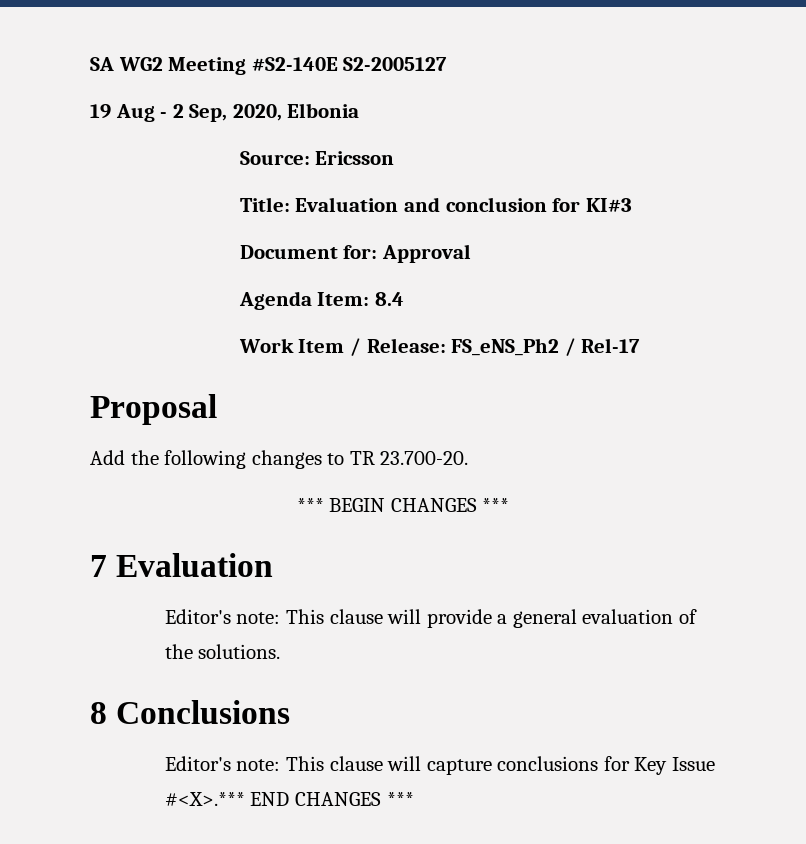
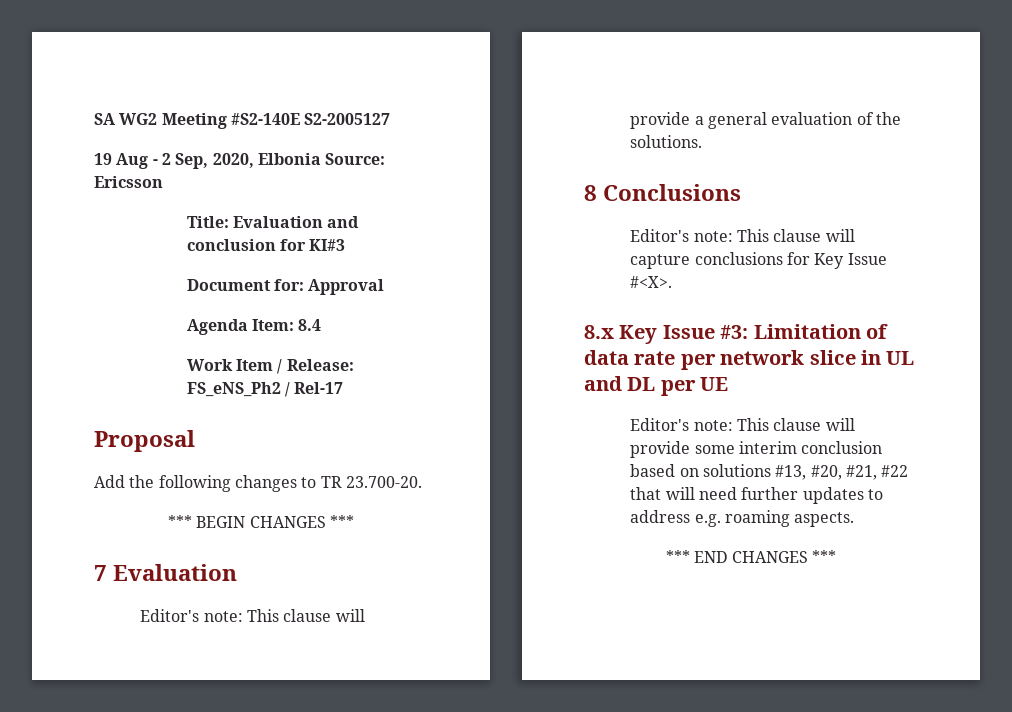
- 19 Aug - 2 Sep, 2020, Elbonia
- Source: Ericsson
+ 19 Aug - 2 Sep, 2020, Elbonia Source: Ericsson
- Editor's note: This clause will capture conclusions for Key Issue #<X>.*** END CHANGES ***
+ Editor's note: This clause will capture conclusions for Key Issue #<X>.
+ 8.x Key Issue #3: Limitation of data rate per network slice in UL and DL per UE
+ Editor's note: This clause will provide some interim conclusion based on solutions #13, #20, #21, #22 that will need further updates to address e.g. roaming aspects.
+ *** END CHANGES ***

